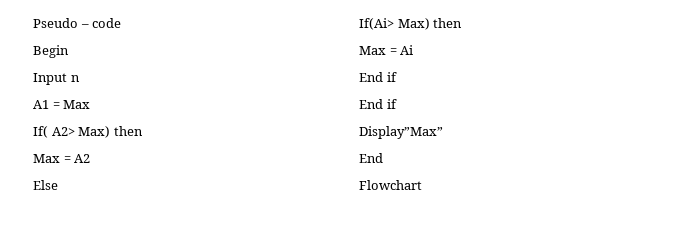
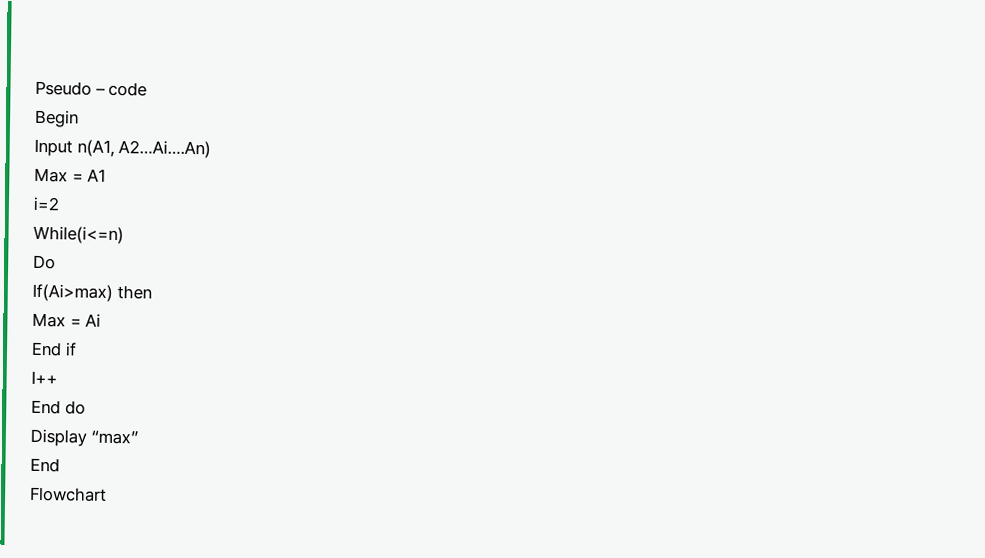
- Input n
- A1 = Max
- If( A2> Max) then
- Max = A2
- Else
- If(Ai> Max) then
+ Input n(A1, A2…Ai….An)
+ Max = A1
+ i=2
+ While(i<=n)
+ Do
+ If(Ai>max) then
  Max = Ai
  End if
- End if
- Display”Max”
+ I++
+ End do
+ Display “max”

